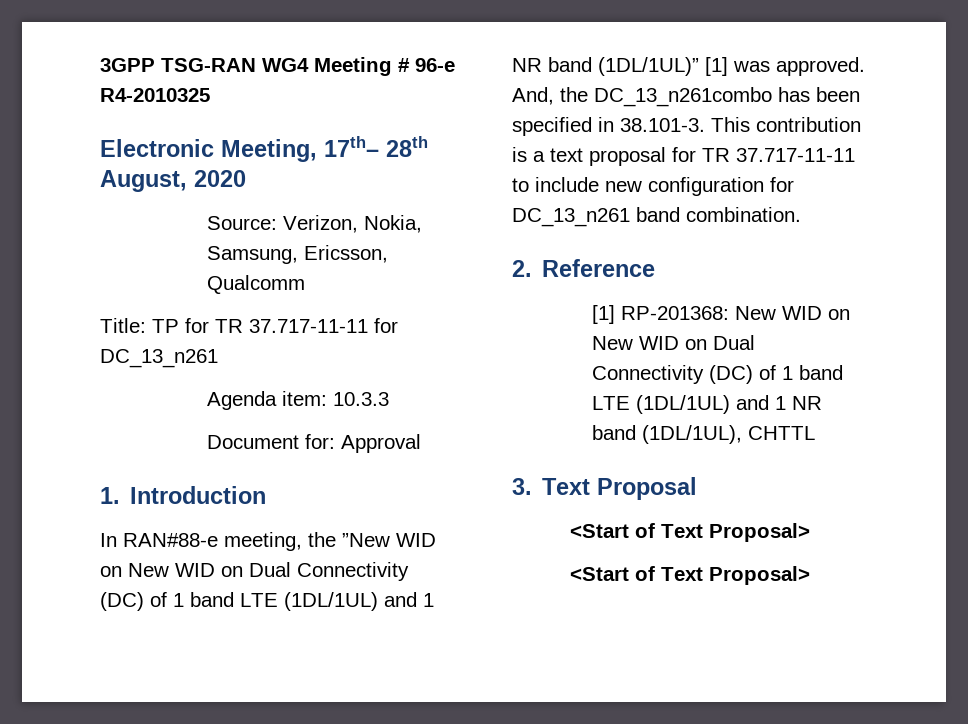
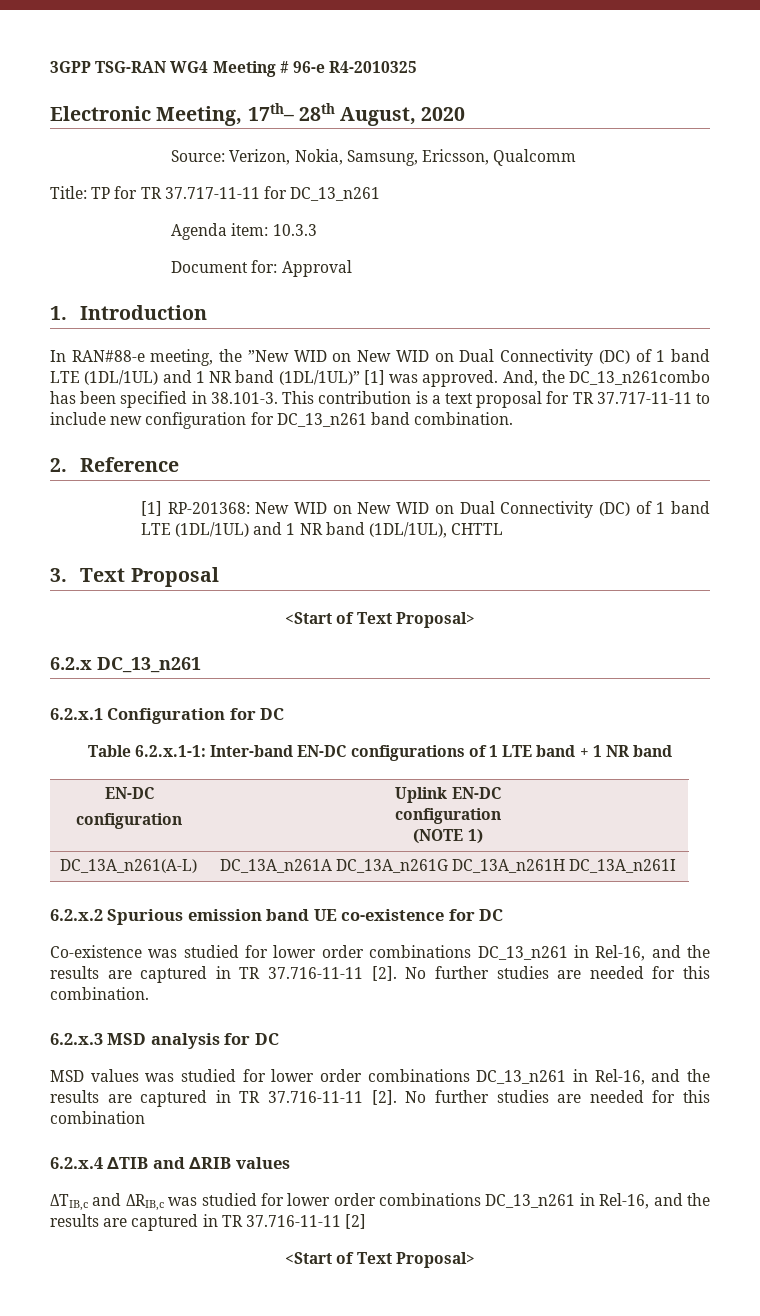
+ 6.2.x DC_13_n261
+ 6.2.x.1 Configuration for DC
+ Table 6.2.x.1-1: Inter-band EN-DC configurations of 1 LTE band + 1 NR band
+ EN-DC
+ configuration | Uplink EN-DC
+ configuration
+ (NOTE 1)
+ DC_13A_n261(A-L) | DC_13A_n261A DC_13A_n261G DC_13A_n261H DC_13A_n261I
+ 6.2.x.2 Spurious emission band UE co-existence for DC
+ Co-existence was studied for lower order combinations DC_13_n261 in Rel-16, and the results are captured in TR 37.716-11-11 [2]. No further studies are needed for this combination.
+ 6.2.x.3 MSD analysis for DC
+ MSD values was studied for lower order combinations DC_13_n261 in Rel-16, and the results are captured in TR 37.716-11-11 [2]. No further studies are needed for this combination
+ 6.2.x.4 ∆TIB and ∆RIB values
+ ΔTIB,c and ΔRIB,c was studied for lower order combinations DC_13_n261 in Rel-16, and the results are captured in TR 37.716-11-11 [2]

